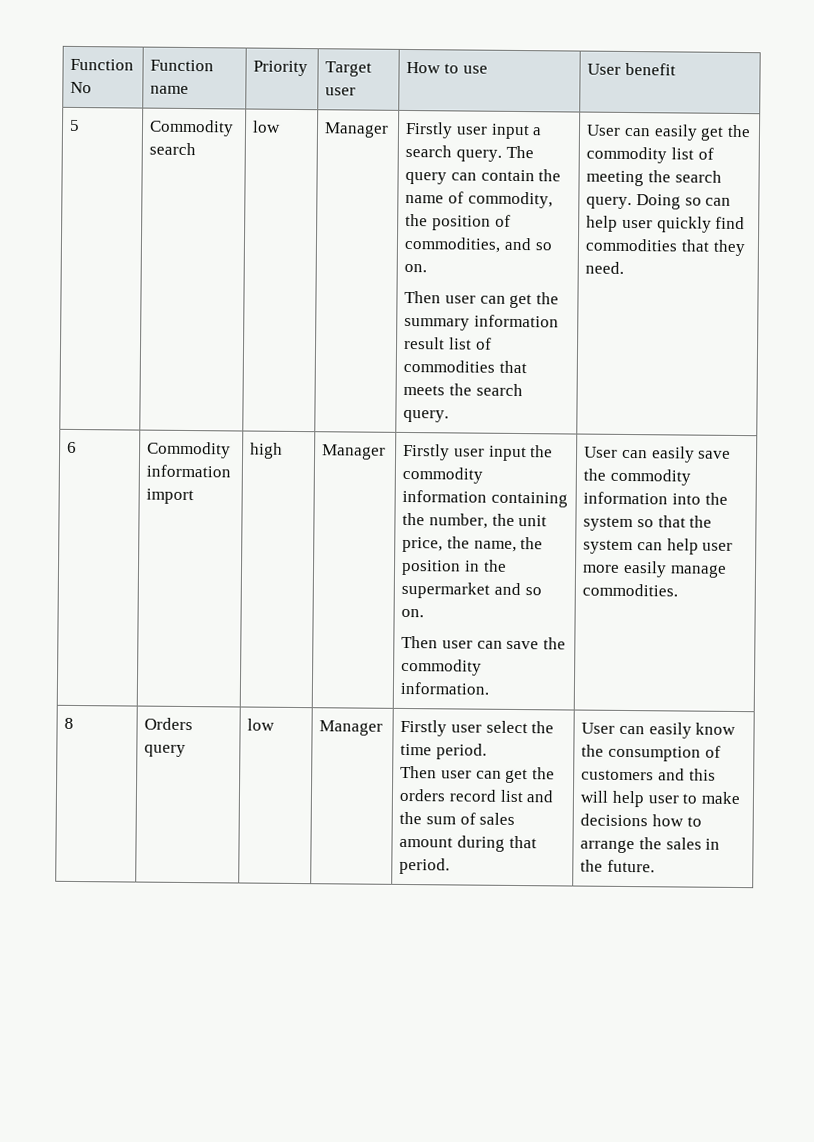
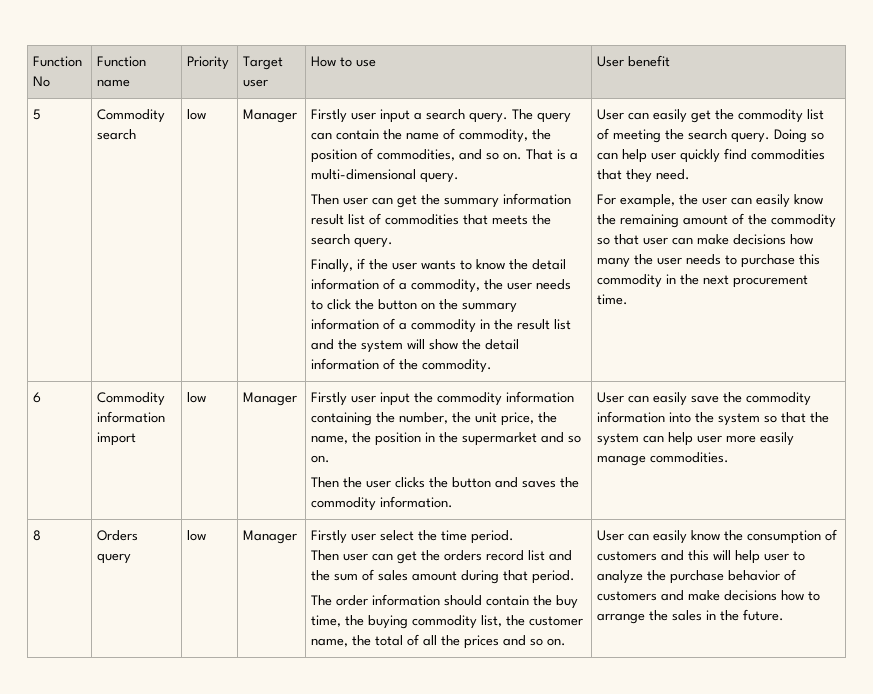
+ That is a multi-dimensional query.
+ Finally, if the user wants to know the detail information of a commodity, the user needs to click the button on the summary information of a commodity in the result list and the system will show the detail information of the commodity.
+ For example, the user can easily know the remaining amount of the commodity so that user can make decisions how many the user needs to purchase this commodity in the next procurement time.
- Commodity information import | high
+ Commodity information import | low
- Then user can save the commodity information.
+ Then the user clicks the button and saves the commodity information.
+ The order information should contain the buy time, the buying commodity list, the customer name, the total of all the prices and so on.
- User can easily know the consumption of customers and this will help user to make decisions how to arrange the sales in the future.
+ User can easily know the consumption of customers and this will help user to analyze the purchase behavior of customers and make decisions how to arrange the sales in the future.

